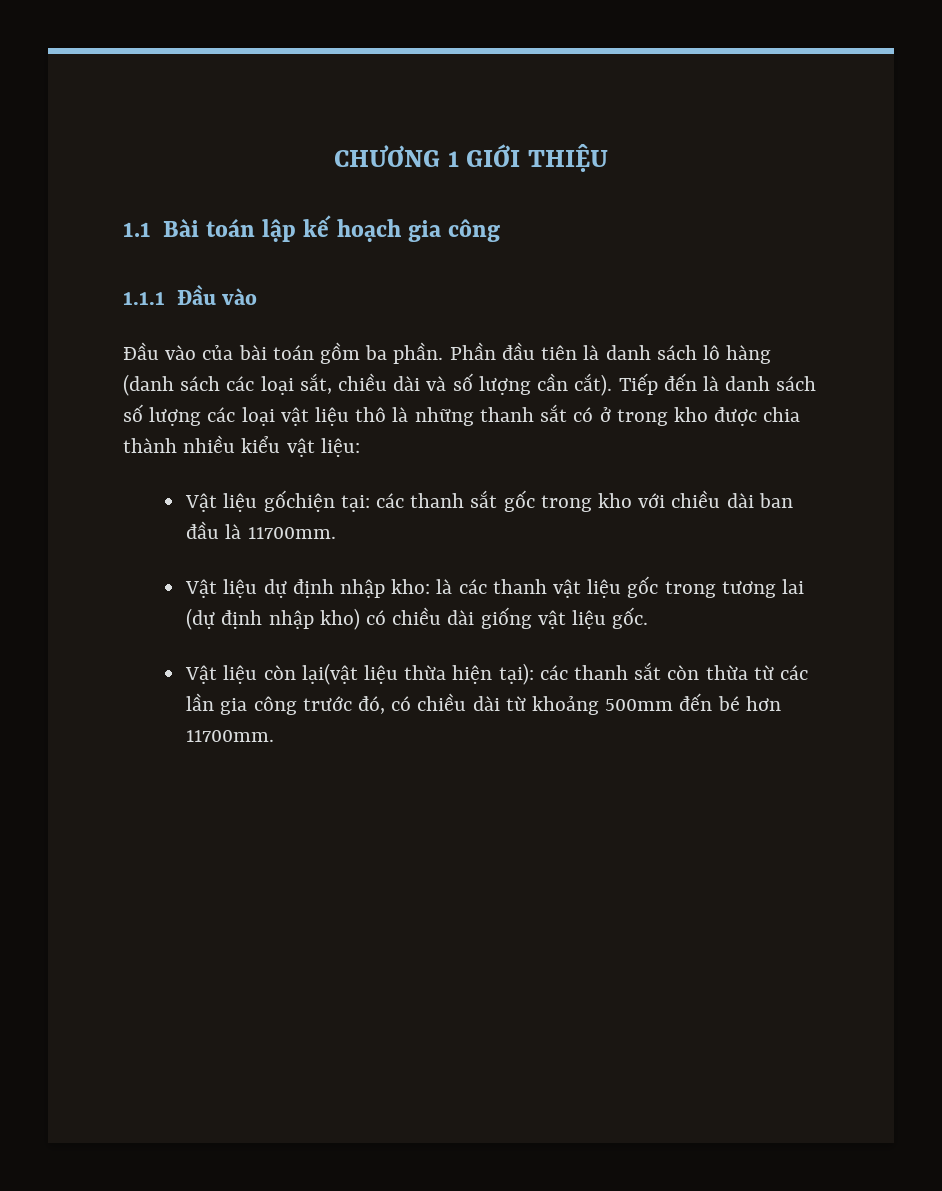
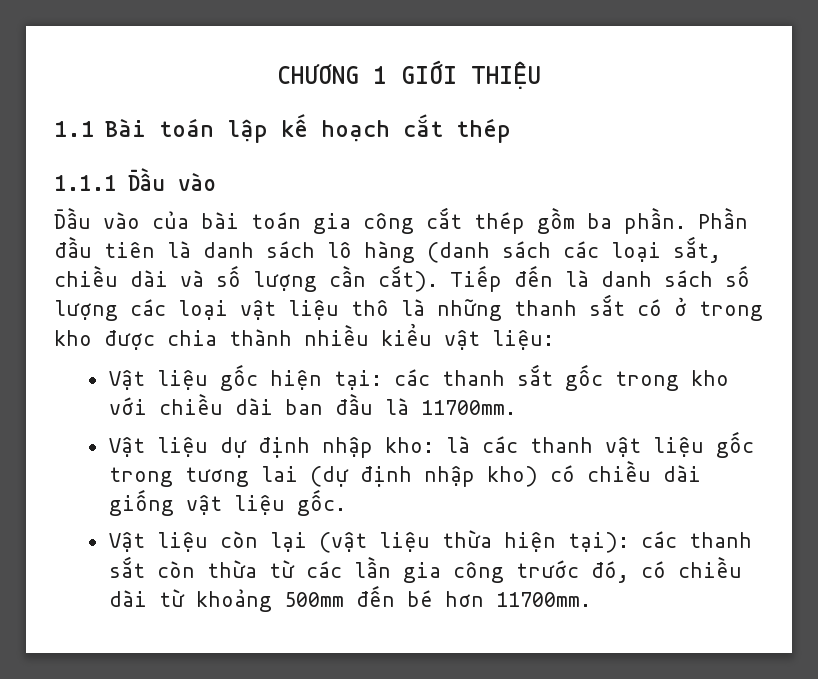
- 1.1 Bài toán lập kế hoạch gia công
+ 1.1 Bài toán lập kế hoạch cắt thép
- Đầu vào của bài toán gồm ba phần.
+ Đầu vào của bài toán gia công cắt thép gồm ba phần.
- Vật liệu gốchiện tại: các thanh sắt gốc trong kho với chiều dài ban đầu là 11700mm.
+ Vật liệu gốc hiện tại: các thanh sắt gốc trong kho với chiều dài ban đầu là 11700mm.
- Vật liệu còn lại(vật liệu thừa hiện tại): các thanh sắt còn thừa từ các lần gia công trước đó, có chiều dài từ khoảng 500mm đến bé hơn 11700mm.
+ Vật liệu còn lại (vật liệu thừa hiện tại): các thanh sắt còn thừa từ các lần gia công trước đó, có chiều dài từ khoảng 500mm đến bé hơn 11700mm.

